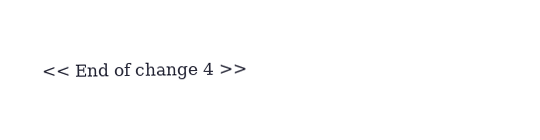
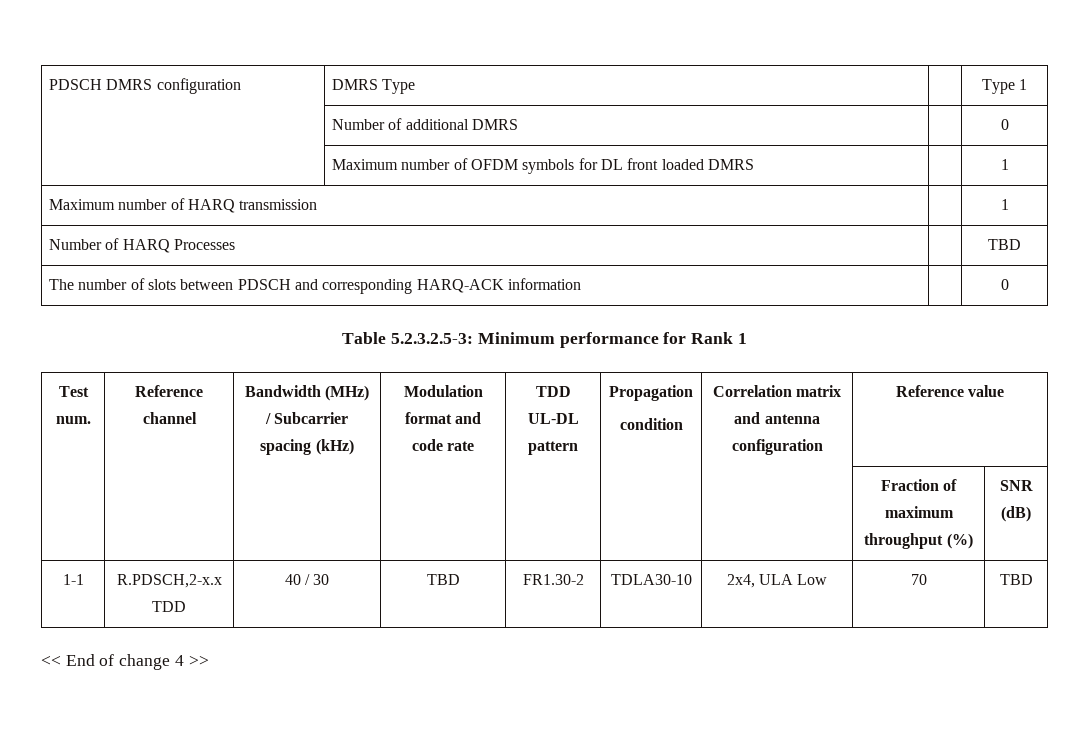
+ PDSCH DMRS configuration | DMRS Type | | Type 1
+ | Number of additional DMRS | | 0
+ | Maximum number of OFDM symbols for DL front loaded DMRS | | 1
+ Maximum number of HARQ transmission | | 1
+ Number of HARQ Processes | | TBD
+ The number of slots between PDSCH and corresponding HARQ-ACK information | | 0
+ Table 5.2.3.2.5-3: Minimum performance for Rank 1
+ Test num. | Reference channel | Bandwidth (MHz) / Subcarrier spacing (kHz) | Modulation format and code rate | TDD UL-DL pattern | Propagation
+ condition | Correlation matrix and antenna configuration | Reference value
+ | | | | | | | Fraction of maximum throughput (%) | SNR (dB)
+ 1-1 | R.PDSCH,2-x.x TDD | 40 / 30 | TBD | FR1.30-2 | TDLA30-10 | 2x4, ULA Low | 70 | TBD

